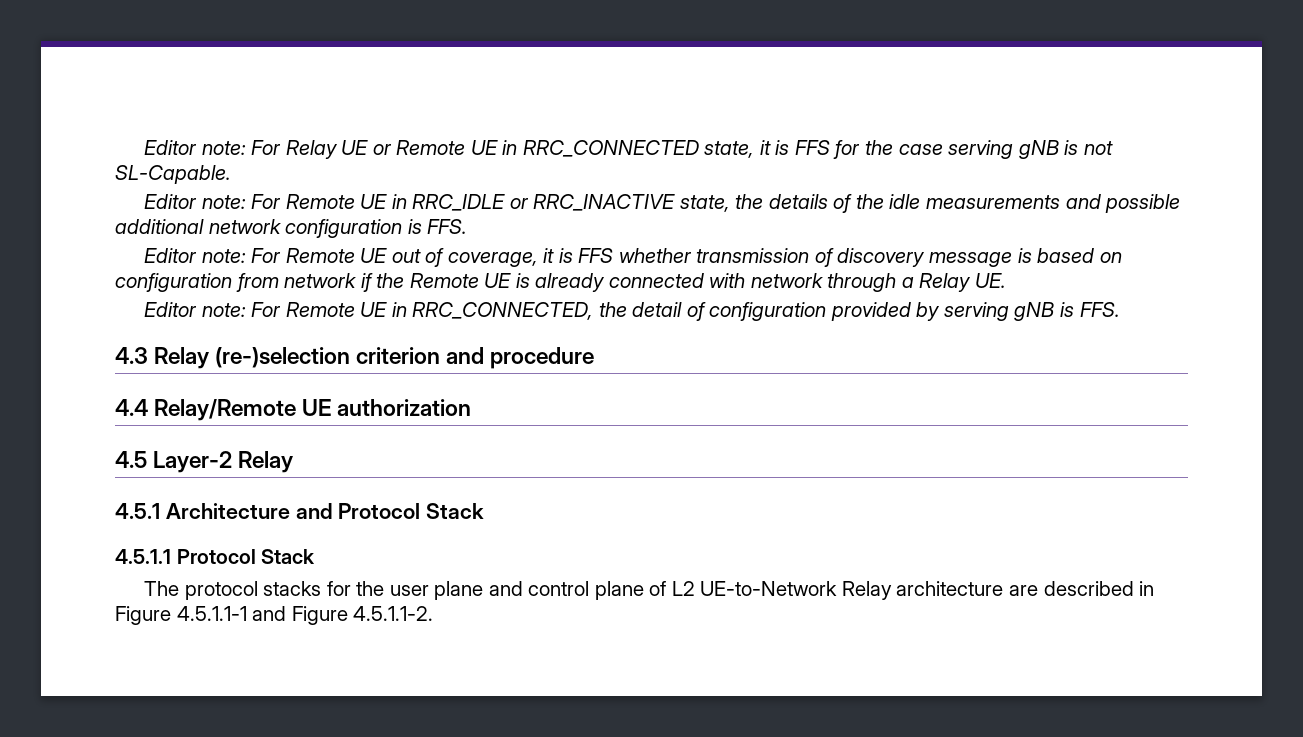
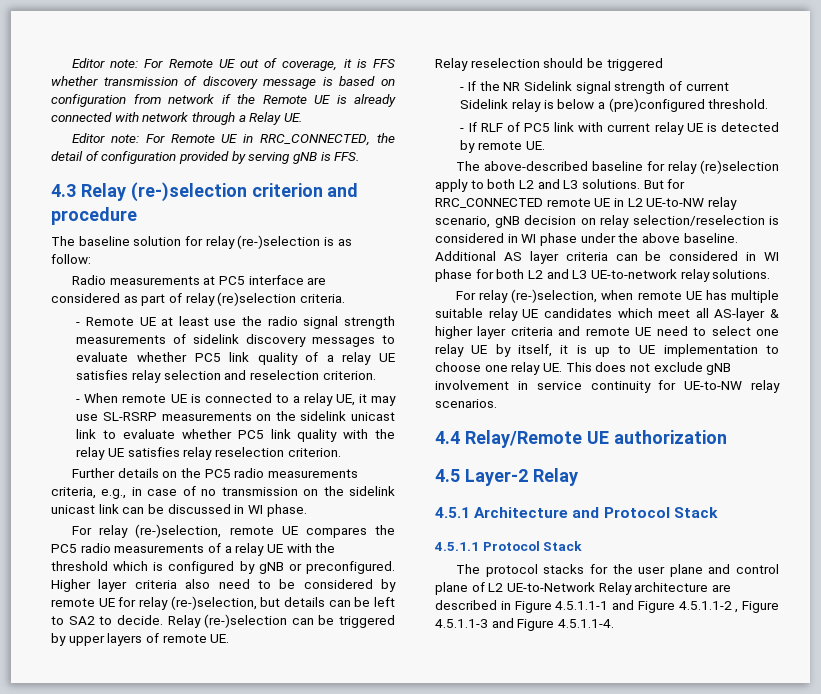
- Editor note: For Relay UE or Remote UE in RRC_CONNECTED state, it is FFS for the case serving gNB is not SL-Capable.
- Editor note: For Remote UE in RRC_IDLE or RRC_INACTIVE state, the details of the idle measurements and possible additional network configuration is FFS.
+ The baseline solution for relay (re-)selection is as follow:
+ Radio measurements at PC5 interface are considered as part of relay (re)selection criteria.
+ - Remote UE at least use the radio signal strength measurements of sidelink discovery messages to evaluate whether PC5 link quality of a relay UE satisfies relay selection and reselection criterion.
+ - When remote UE is connected to a relay UE, it may use SL-RSRP measurements on the sidelink unicast link to evaluate whether PC5 link quality with the relay UE satisfies relay reselection criterion.
+ Further details on the PC5 radio measurements criteria, e.g., in case of no transmission on the sidelink unicast link can be discussed in WI phase.
+ For relay (re-)selection, remote UE compares the PC5 radio measurements of a relay UE with the threshold which is configured by gNB or preconfigured. Higher layer criteria also need to be considered by remote UE for relay (re-)selection, but details can be left to SA2 to decide. Relay (re-)selection can be triggered by upper layers of remote UE.
+ Relay reselection should be triggered
+ - If the NR Sidelink signal strength of current Sidelink relay is below a (pre)configured threshold.
+ - If RLF of PC5 link with current relay UE is detected by remote UE.
+ The above-described baseline for relay (re)selection apply to both L2 and L3 solutions. But for RRC_CONNECTED remote UE in L2 UE-to-NW relay scenario, gNB decision on relay selection/reselection is considered in WI phase under the above baseline. Additional AS layer criteria can be considered in WI phase for both L2 and L3 UE-to-network relay solutions.
+ For relay (re-)selection, when remote UE has multiple suitable relay UE candidates which meet all AS-layer & higher layer criteria and remote UE need to select one relay UE by itself, it is up to UE implementation to choose one relay UE. This does not exclude gNB involvement in service continuity for UE-to-NW relay scenarios.
- The protocol stacks for the user plane and control plane of L2 UE-to-Network Relay architecture are described in Figure 4.5.1.1-1 and Figure 4.5.1.1-2.
+ The protocol stacks for the user plane and control plane of L2 UE-to-Network Relay architecture are described in Figure 4.5.1.1-1 and Figure 4.5.1.1-2 , Figure 4.5.1.1-3 and Figure 4.5.1.1-4.

